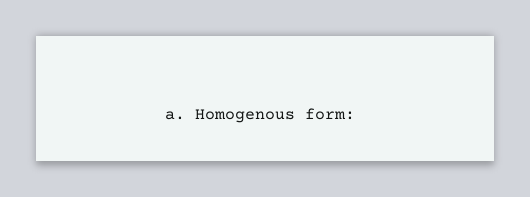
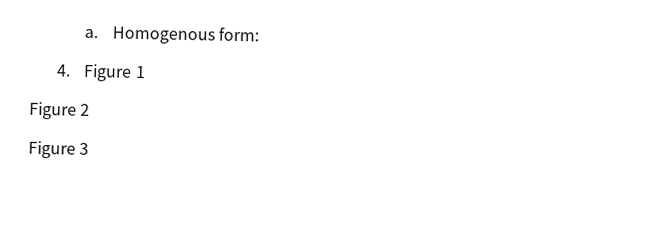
+ 4. Figure 1
+ Figure 2
+ Figure 3

